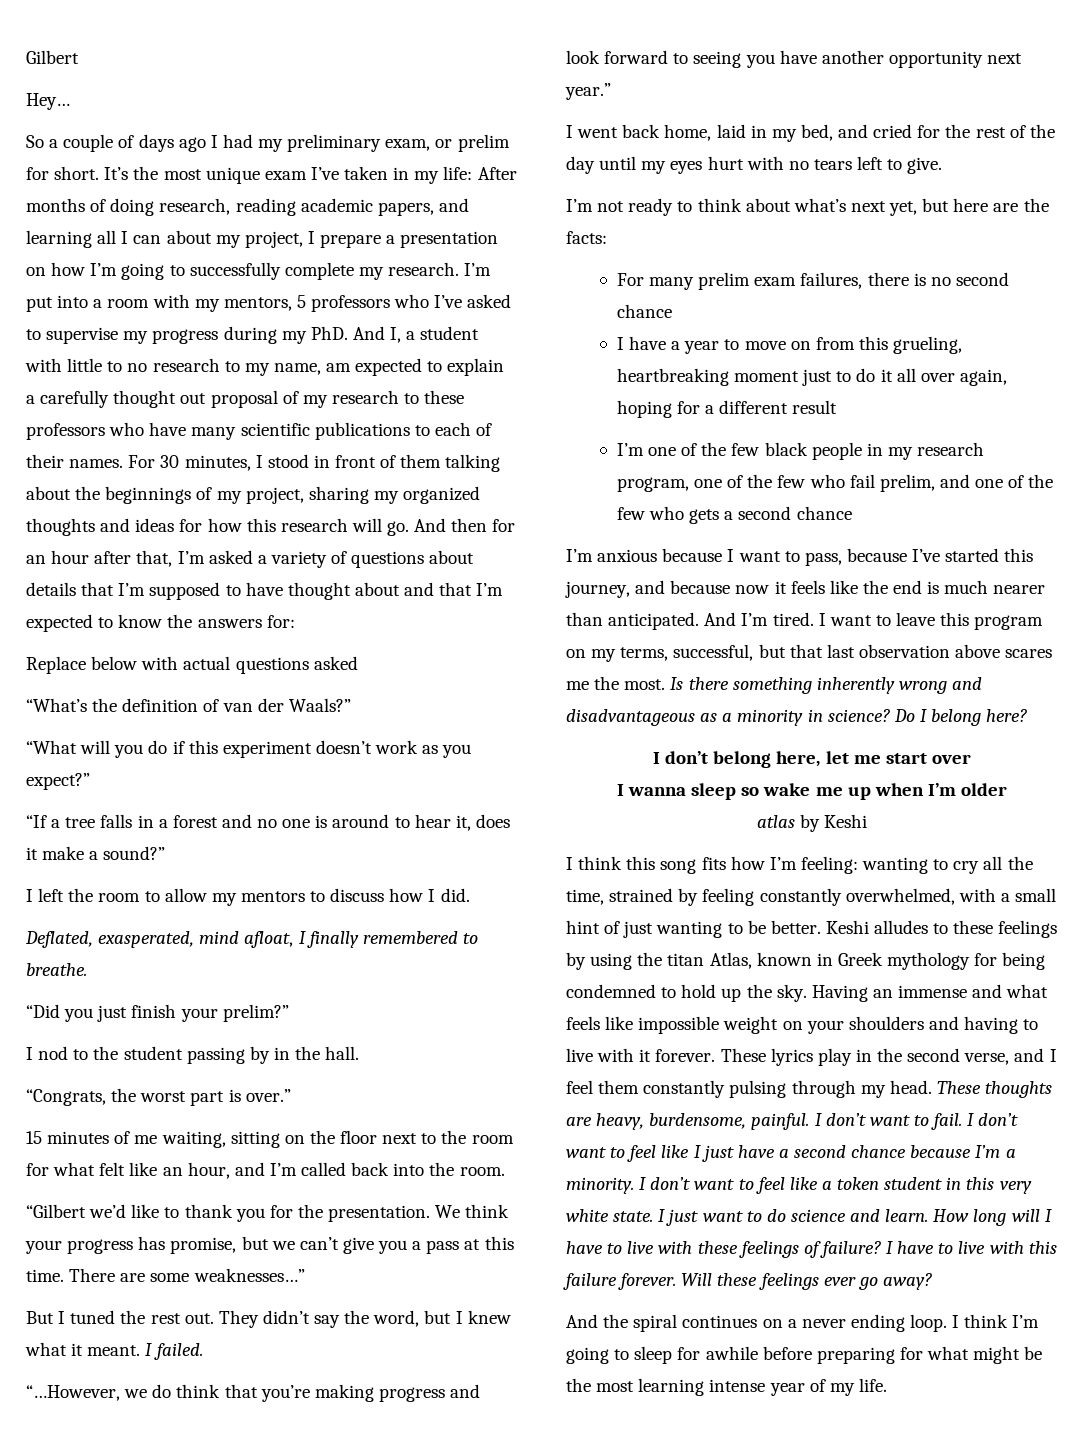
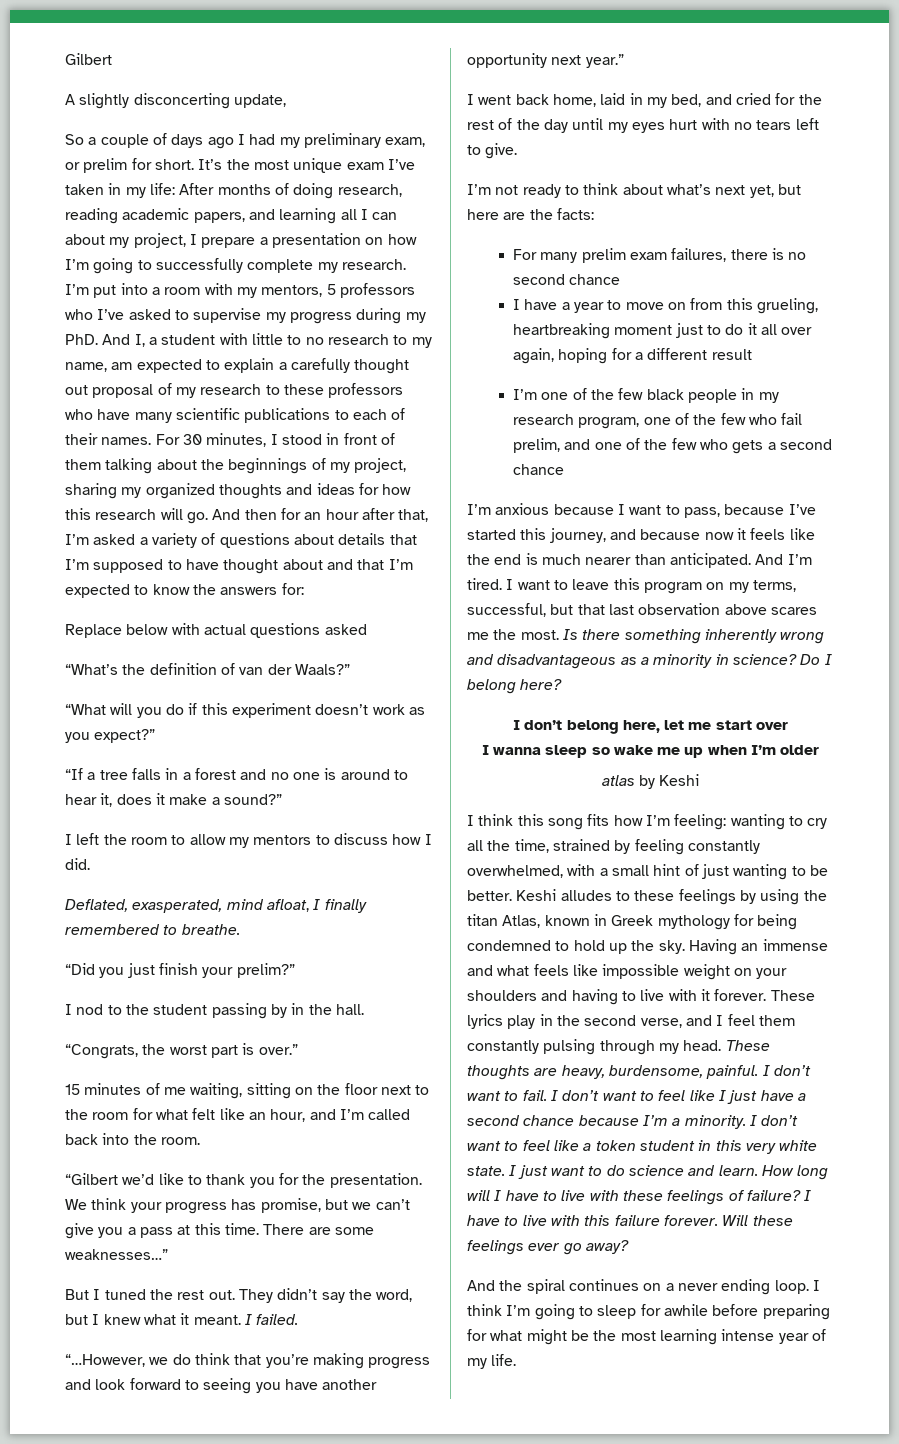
- Hey…
+ A slightly disconcerting update,

